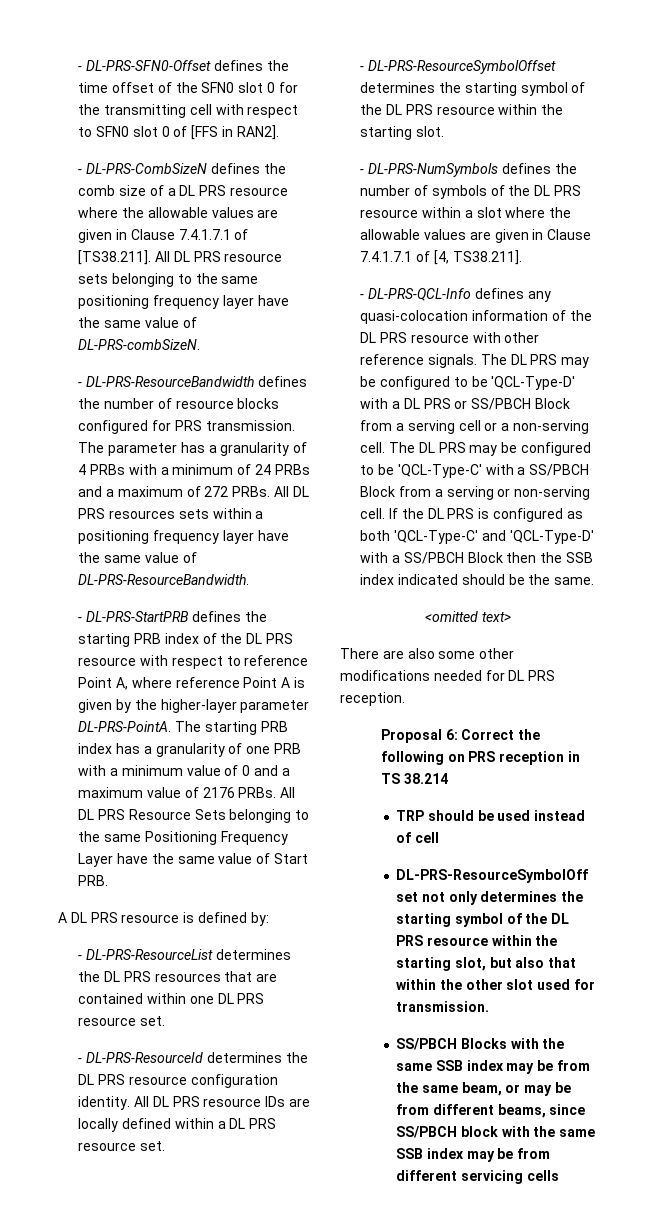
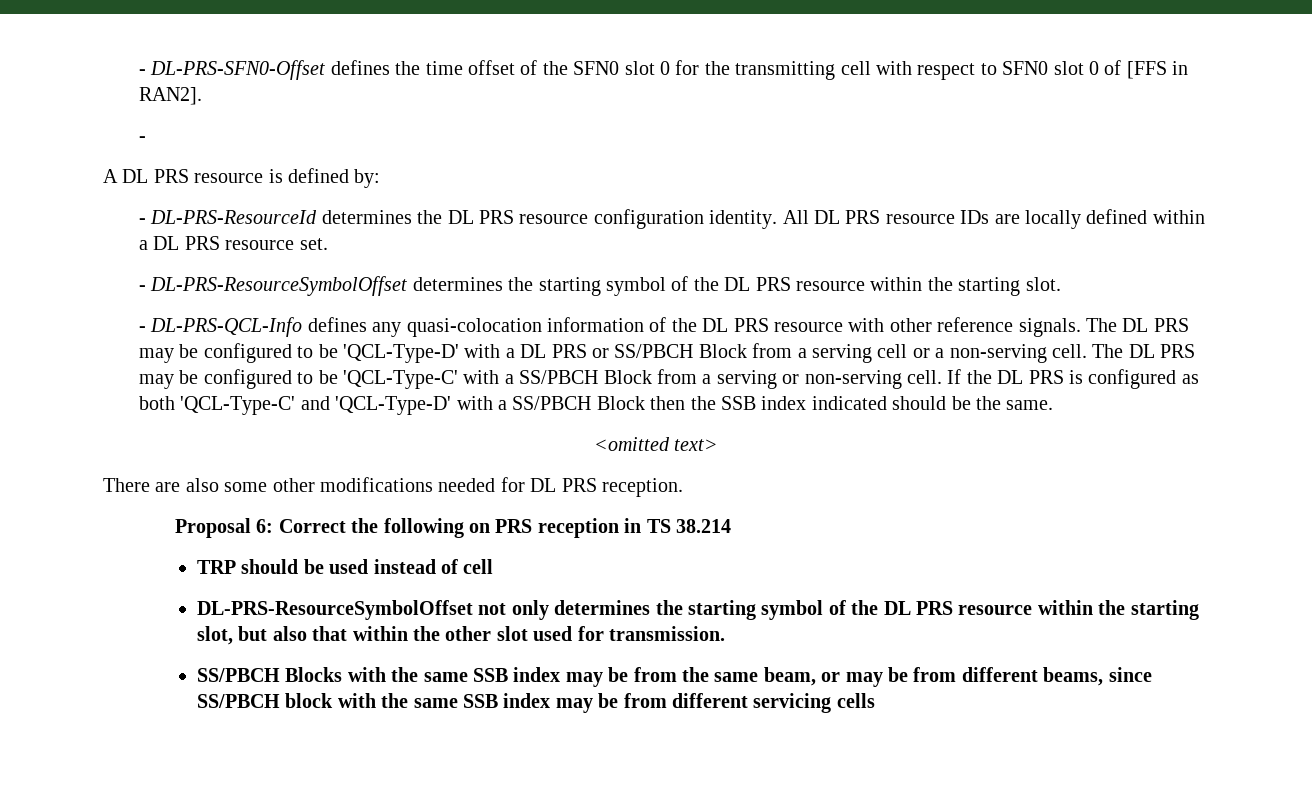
  - DL-PRS-SFN0-Offset defines the time offset of the SFN0 slot 0 for the transmitting cell with respect to SFN0 slot 0 of [FFS in RAN2].
- - DL-PRS-CombSizeN defines the comb size of a DL PRS resource where the allowable values are given in Clause 7.4.1.7.1 of [TS38.211]. All DL PRS resource sets belonging to the same positioning frequency layer have the same value of DL-PRS-combSizeN.
- - DL-PRS-ResourceBandwidth defines the number of resource blocks configured for PRS transmission. The parameter has a granularity of 4 PRBs with a minimum of 24 PRBs and a maximum of 272 PRBs. All DL PRS resources sets within a positioning frequency layer have the same value of DL-PRS-ResourceBandwidth.
- - DL-PRS-StartPRB defines the starting PRB index of the DL PRS resource with respect to reference Point A, where reference Point A is given by the higher-layer parameter DL-PRS-PointA. The starting PRB index has a granularity of one PRB with a minimum value of 0 and a maximum value of 2176 PRBs. All DL PRS Resource Sets belonging to the same Positioning Frequency Layer have the same value of Start PRB.
+ -
- - DL-PRS-ResourceList determines the DL PRS resources that are contained within one DL PRS resource set.
- - DL-PRS-NumSymbols defines the number of symbols of the DL PRS resource within a slot where the allowable values are given in Clause 7.4.1.7.1 of [4, TS38.211].

